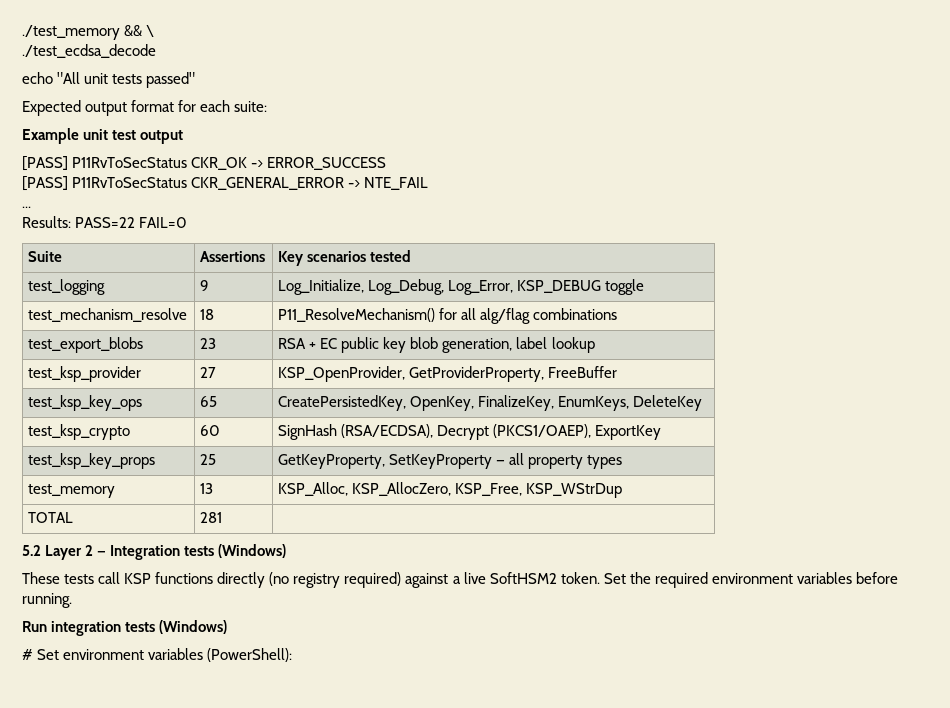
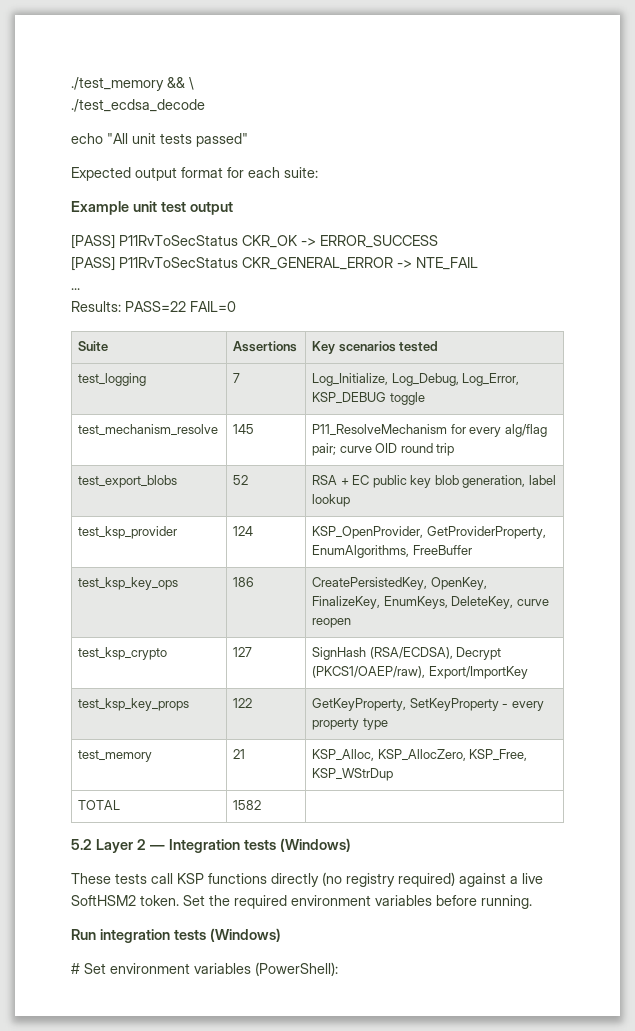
- test_logging | 9 | Log_Initialize, Log_Debug, Log_Error, KSP_DEBUG toggle
+ test_logging | 7 | Log_Initialize, Log_Debug, Log_Error, KSP_DEBUG toggle
- test_mechanism_resolve | 18 | P11_ResolveMechanism() for all alg/flag combinations
+ test_mechanism_resolve | 145 | P11_ResolveMechanism for every alg/flag pair; curve OID round trip
- test_export_blobs | 23 | RSA + EC public key blob generation, label lookup
+ test_export_blobs | 52 | RSA + EC public key blob generation, label lookup
- test_ksp_provider | 27 | KSP_OpenProvider, GetProviderProperty, FreeBuffer
+ test_ksp_provider | 124 | KSP_OpenProvider, GetProviderProperty, EnumAlgorithms, FreeBuffer
- test_ksp_key_ops | 65 | CreatePersistedKey, OpenKey, FinalizeKey, EnumKeys, DeleteKey
+ test_ksp_key_ops | 186 | CreatePersistedKey, OpenKey, FinalizeKey, EnumKeys, DeleteKey, curve reopen
- test_ksp_crypto | 60 | SignHash (RSA/ECDSA), Decrypt (PKCS1/OAEP), ExportKey
+ test_ksp_crypto | 127 | SignHash (RSA/ECDSA), Decrypt (PKCS1/OAEP/raw), Export/ImportKey
- test_ksp_key_props | 25 | GetKeyProperty, SetKeyProperty — all property types
+ test_ksp_key_props | 122 | GetKeyProperty, SetKeyProperty - every property type
- test_memory | 13 | KSP_Alloc, KSP_AllocZero, KSP_Free, KSP_WStrDup
+ test_memory | 21 | KSP_Alloc, KSP_AllocZero, KSP_Free, KSP_WStrDup
- TOTAL | 281 |
+ TOTAL | 1582 |

